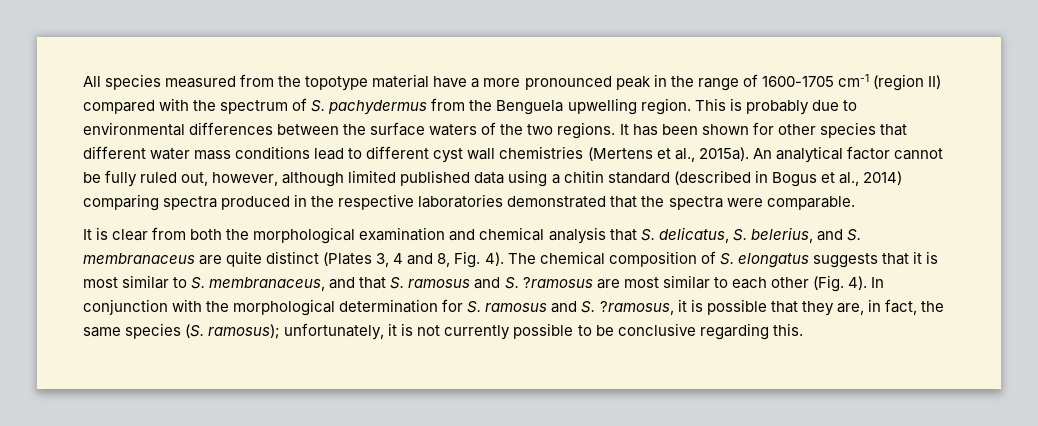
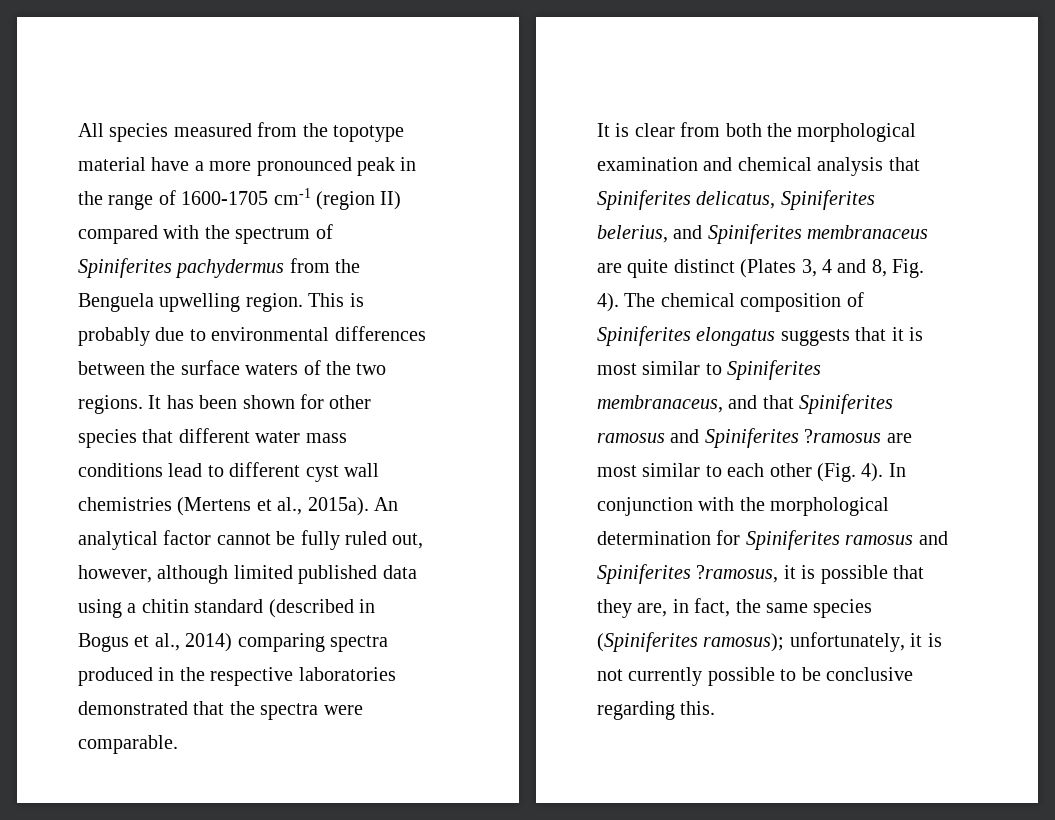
- All species measured from the topotype material have a more pronounced peak in the range of 1600-1705 cm-1 (region II) compared with the spectrum of S. pachydermus from the Benguela upwelling region.
+ All species measured from the topotype material have a more pronounced peak in the range of 1600-1705 cm-1 (region II) compared with the spectrum of Spiniferites pachydermus from the Benguela upwelling region.
- It is clear from both the morphological examination and chemical analysis that S. delicatus, S. belerius, and S. membranaceus are quite distinct (Plates 3, 4 and 8, Fig. 4).
+ It is clear from both the morphological examination and chemical analysis that Spiniferites delicatus, Spiniferites belerius, and Spiniferites membranaceus are quite distinct (Plates 3, 4 and 8, Fig. 4).
- The chemical composition of S. elongatus suggests that it is most similar to S. membranaceus, and that S. ramosus and S. ?ramosus are most similar to each other (Fig. 4).
+ The chemical composition of Spiniferites elongatus suggests that it is most similar to Spiniferites membranaceus, and that Spiniferites ramosus and Spiniferites ?ramosus are most similar to each other (Fig. 4).
- In conjunction with the morphological determination for S. ramosus and S. ?ramosus, it is possible that they are, in fact, the same species (S. ramosus); unfortunately, it is not currently possible to be conclusive regarding this.
+ In conjunction with the morphological determination for Spiniferites ramosus and Spiniferites ?ramosus, it is possible that they are, in fact, the same species (Spiniferites ramosus); unfortunately, it is not currently possible to be conclusive regarding this.

